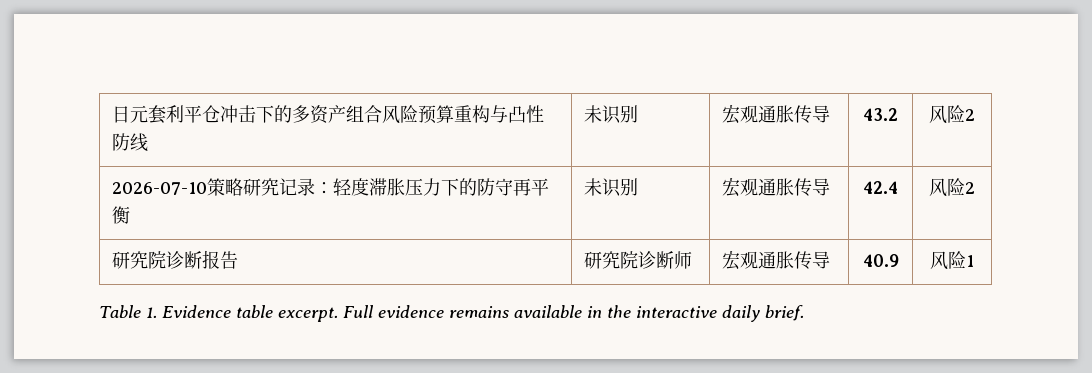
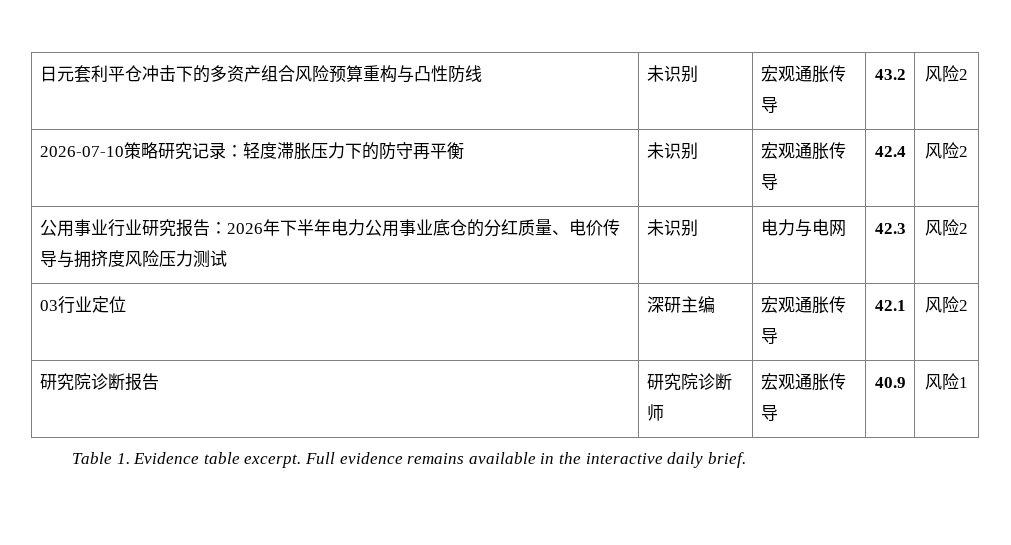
+ 公用事业行业研究报告：2026年下半年电力公用事业底仓的分红质量、电价传导与拥挤度风险压力测试 | 未识别 | 电力与电网 | 42.3 | 风险2
+ 03行业定位 | 深研主编 | 宏观通胀传导 | 42.1 | 风险2

